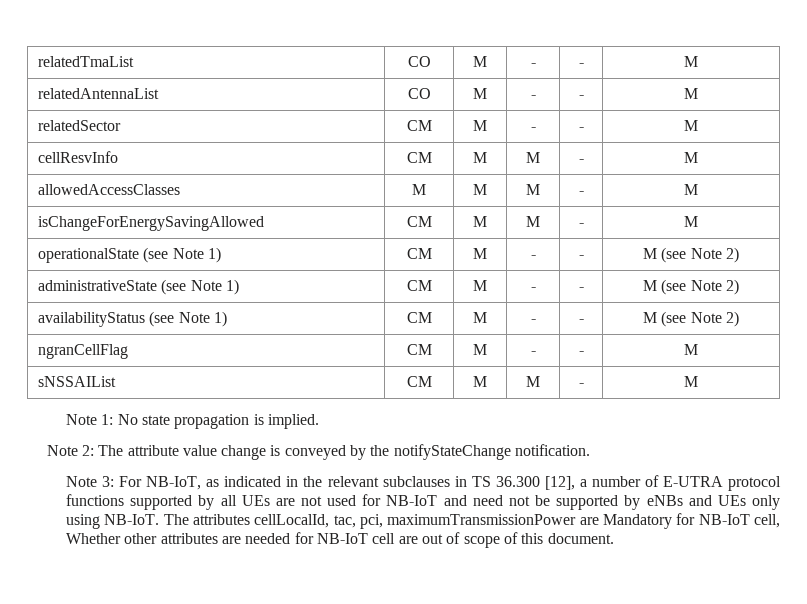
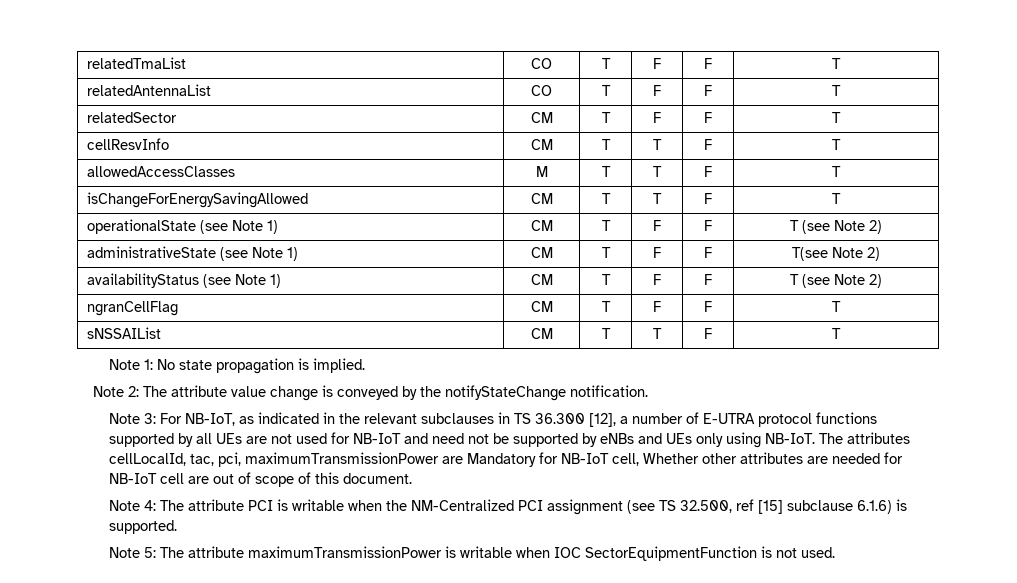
- relatedTmaList | CO | M | - | - | M
- relatedAntennaList | CO | M | - | - | M
- relatedSector | CM | M | - | - | M
- cellResvInfo | CM | M | M | - | M
- allowedAccessClasses | M | M | M | - | M
- isChangeForEnergySavingAllowed | CM | M | M | - | M
+ relatedTmaList | CO | T | F | F | T
+ relatedAntennaList | CO | T | F | F | T
+ relatedSector | CM | T | F | F | T
+ cellResvInfo | CM | T | T | F | T
+ allowedAccessClasses | M | T | T | F | T
+ isChangeForEnergySavingAllowed | CM | T | T | F | T
- operationalState (see Note 1) | CM | M | - | - | M (see Note 2)
+ operationalState (see Note 1) | CM | T | F | F | T (see Note 2)
- administrativeState (see Note 1) | CM | M | - | - | M (see Note 2)
+ administrativeState (see Note 1) | CM | T | F | F | T(see Note 2)
- availabilityStatus (see Note 1) | CM | M | - | - | M (see Note 2)
+ availabilityStatus (see Note 1) | CM | T | F | F | T (see Note 2)
- ngranCellFlag | CM | M | - | - | M
- sNSSAIList | CM | M | M | - | M
+ ngranCellFlag | CM | T | F | F | T
+ sNSSAIList | CM | T | T | F | T
+ Note 4: The attribute PCI is writable when the NM-Centralized PCI assignment (see TS 32.500, ref [15] subclause 6.1.6) is supported.
+ Note 5: The attribute maximumTransmissionPower is writable when IOC SectorEquipmentFunction is not used.

